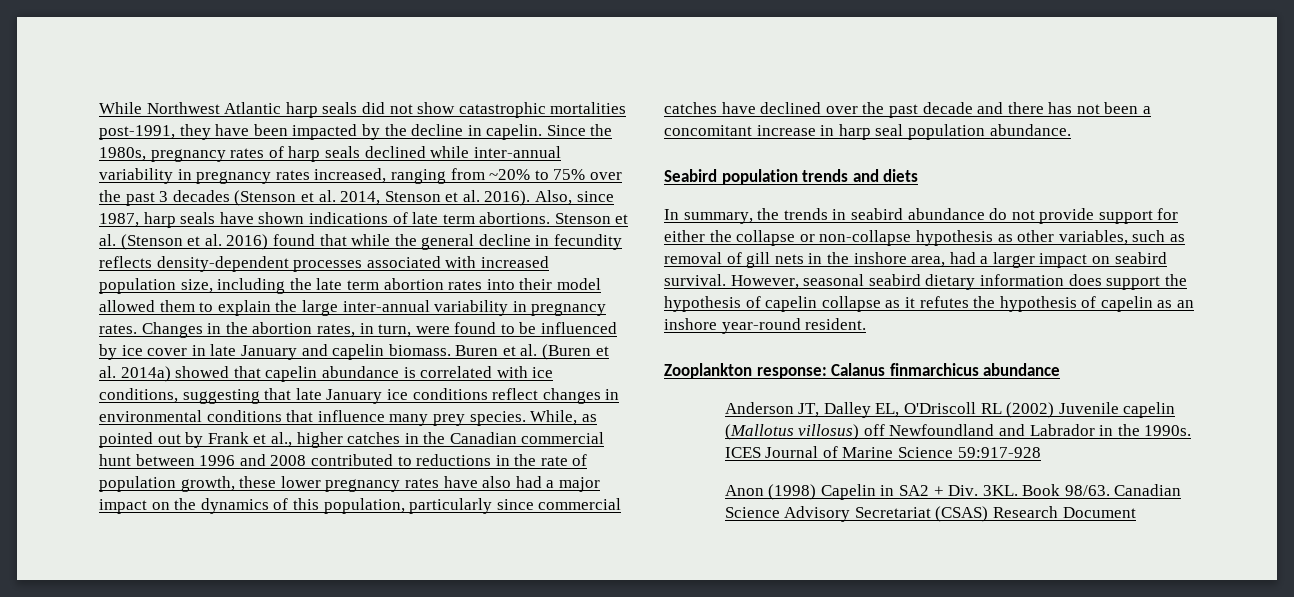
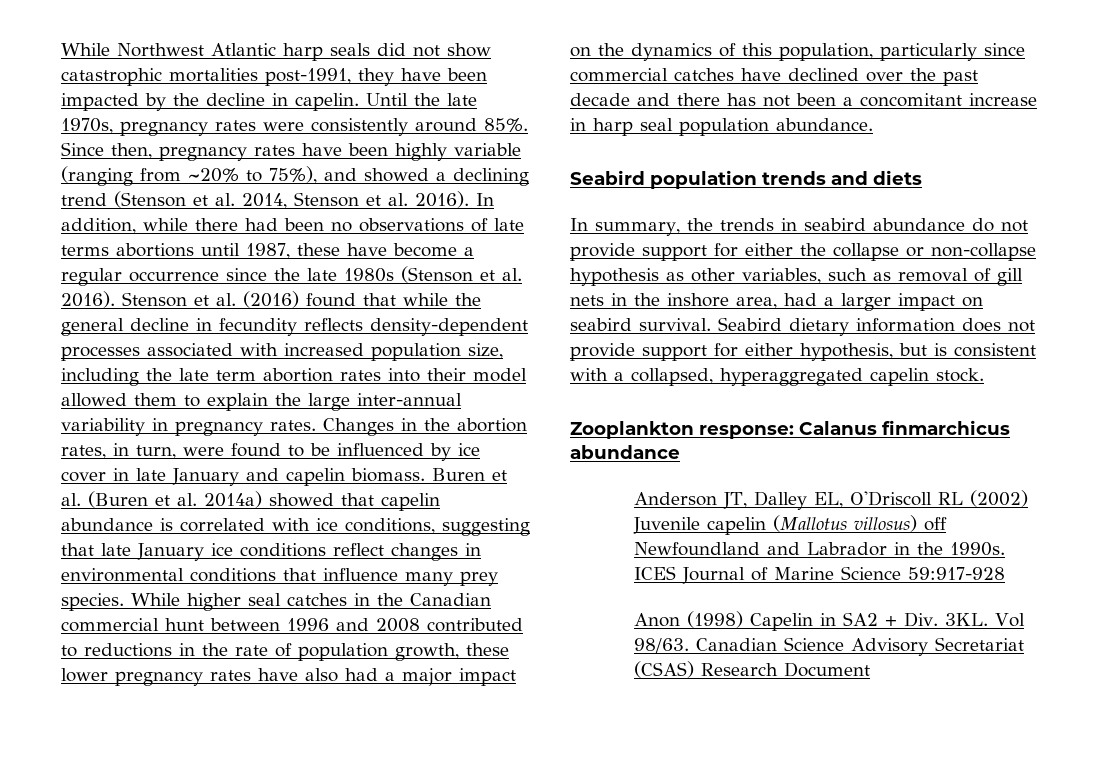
- Since the 1980s, pregnancy rates of harp seals declined while inter-annual variability in pregnancy rates increased, ranging from ~20% to 75% over the past 3 decades (Stenson et al. 2014, Stenson et al. 2016).
+ Until the late 1970s, pregnancy rates were consistently around 85%. Since then, pregnancy rates have been highly variable (ranging from ~20% to 75%), and showed a declining trend (Stenson et al. 2014, Stenson et al. 2016).
- Also, since 1987, harp seals have shown indications of late term abortions. Stenson et al. (Stenson et al. 2016) found that while the general decline in fecundity reflects density-dependent processes associated with increased population size, including the late term abortion rates into their model allowed them to explain the large inter-annual variability in pregnancy rates.
+ In addition, while there had been no observations of late terms abortions until 1987, these have become a regular occurrence since the late 1980s (Stenson et al. 2016). Stenson et al. (2016) found that while the general decline in fecundity reflects density-dependent processes associated with increased population size, including the late term abortion rates into their model allowed them to explain the large inter-annual variability in pregnancy rates.
- While, as pointed out by Frank et al., higher catches in the Canadian commercial hunt between 1996 and 2008 contributed to reductions in the rate of population growth, these lower pregnancy rates have also had a major impact on the dynamics of this population, particularly since commercial catches have declined over the past decade and there has not been a concomitant increase in harp seal population abundance.
+ While higher seal catches in the Canadian commercial hunt between 1996 and 2008 contributed to reductions in the rate of population growth, these lower pregnancy rates have also had a major impact on the dynamics of this population, particularly since commercial catches have declined over the past decade and there has not been a concomitant increase in harp seal population abundance.
- However, seasonal seabird dietary information does support the hypothesis of capelin collapse as it refutes the hypothesis of capelin as an inshore year-round resident.
+ Seabird dietary information does not provide support for either hypothesis, but is consistent with a collapsed, hyperaggregated capelin stock.
- Book 98/63.
+ Vol 98/63.

